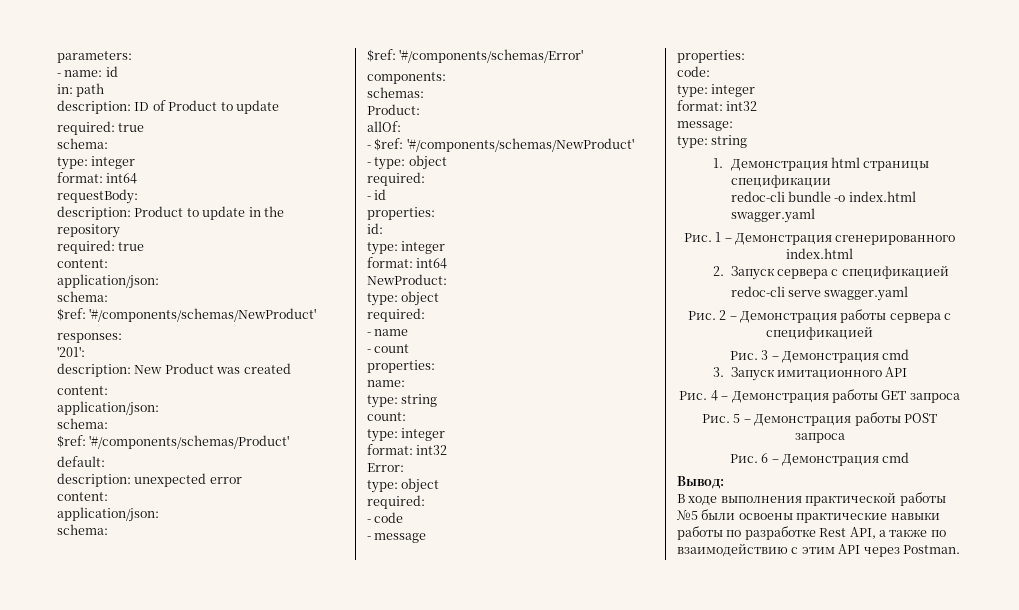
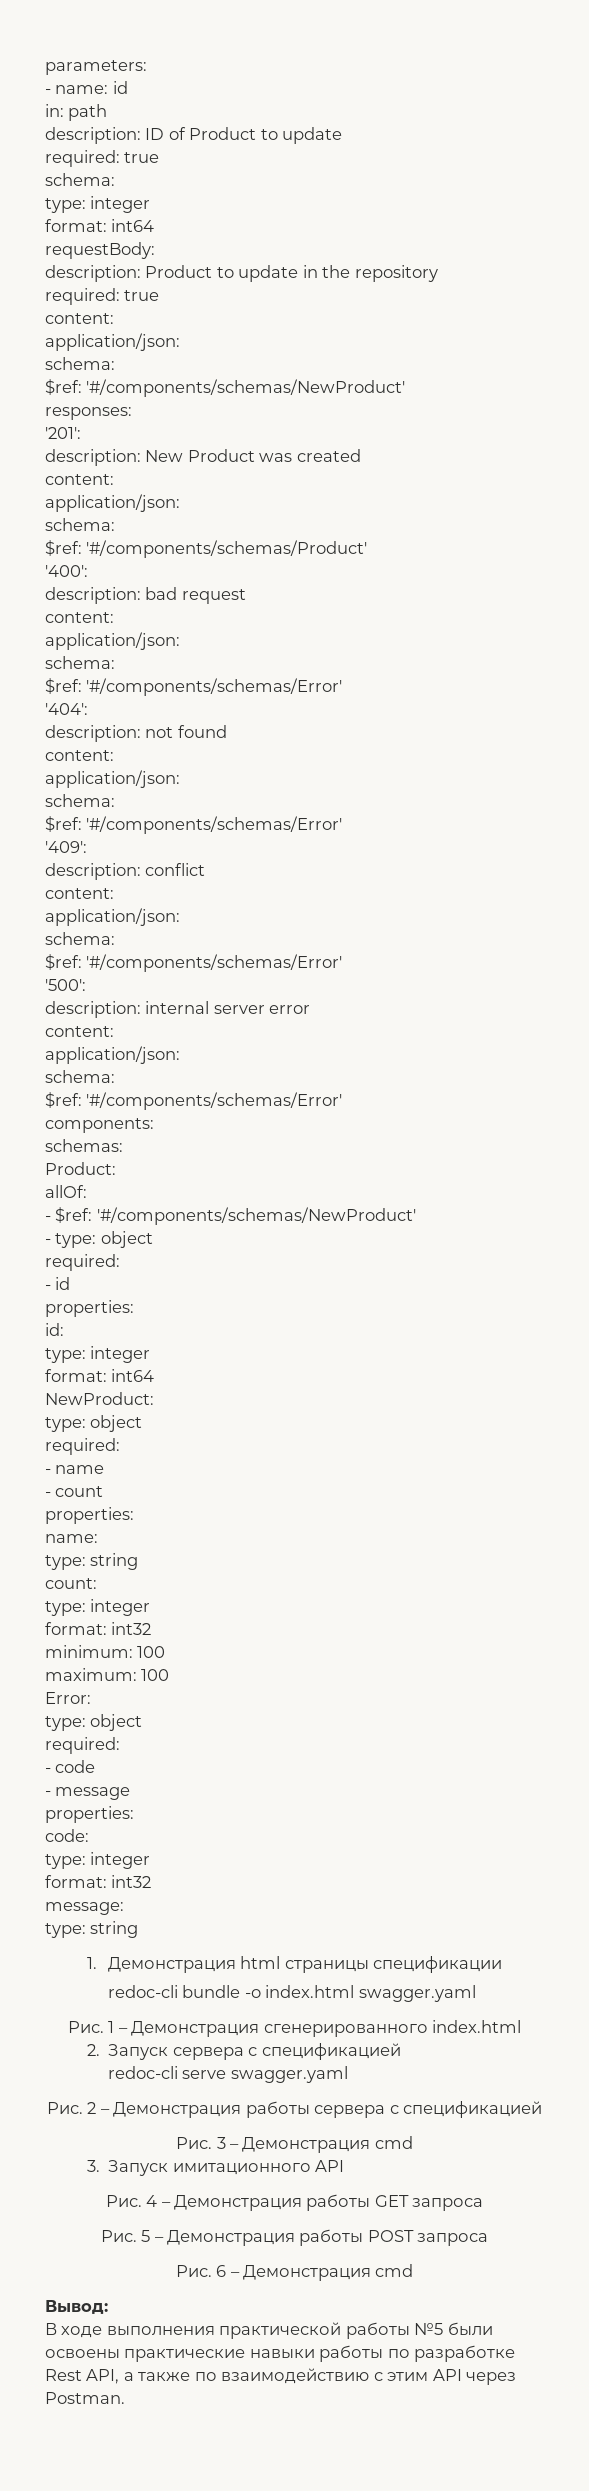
- default:
- description: unexpected error
+ '400':
+ description: bad request
+ content:
+ application/json:
+ schema:
+ $ref: '#/components/schemas/Error'
+ '404':
+ description: not found
+ content:
+ application/json:
+ schema:
+ $ref: '#/components/schemas/Error'
+ '409':
+ description: conflict
+ content:
+ application/json:
+ schema:
+ $ref: '#/components/schemas/Error'
+ '500':
+ description: internal server error
+ minimum: 100
+ maximum: 100

